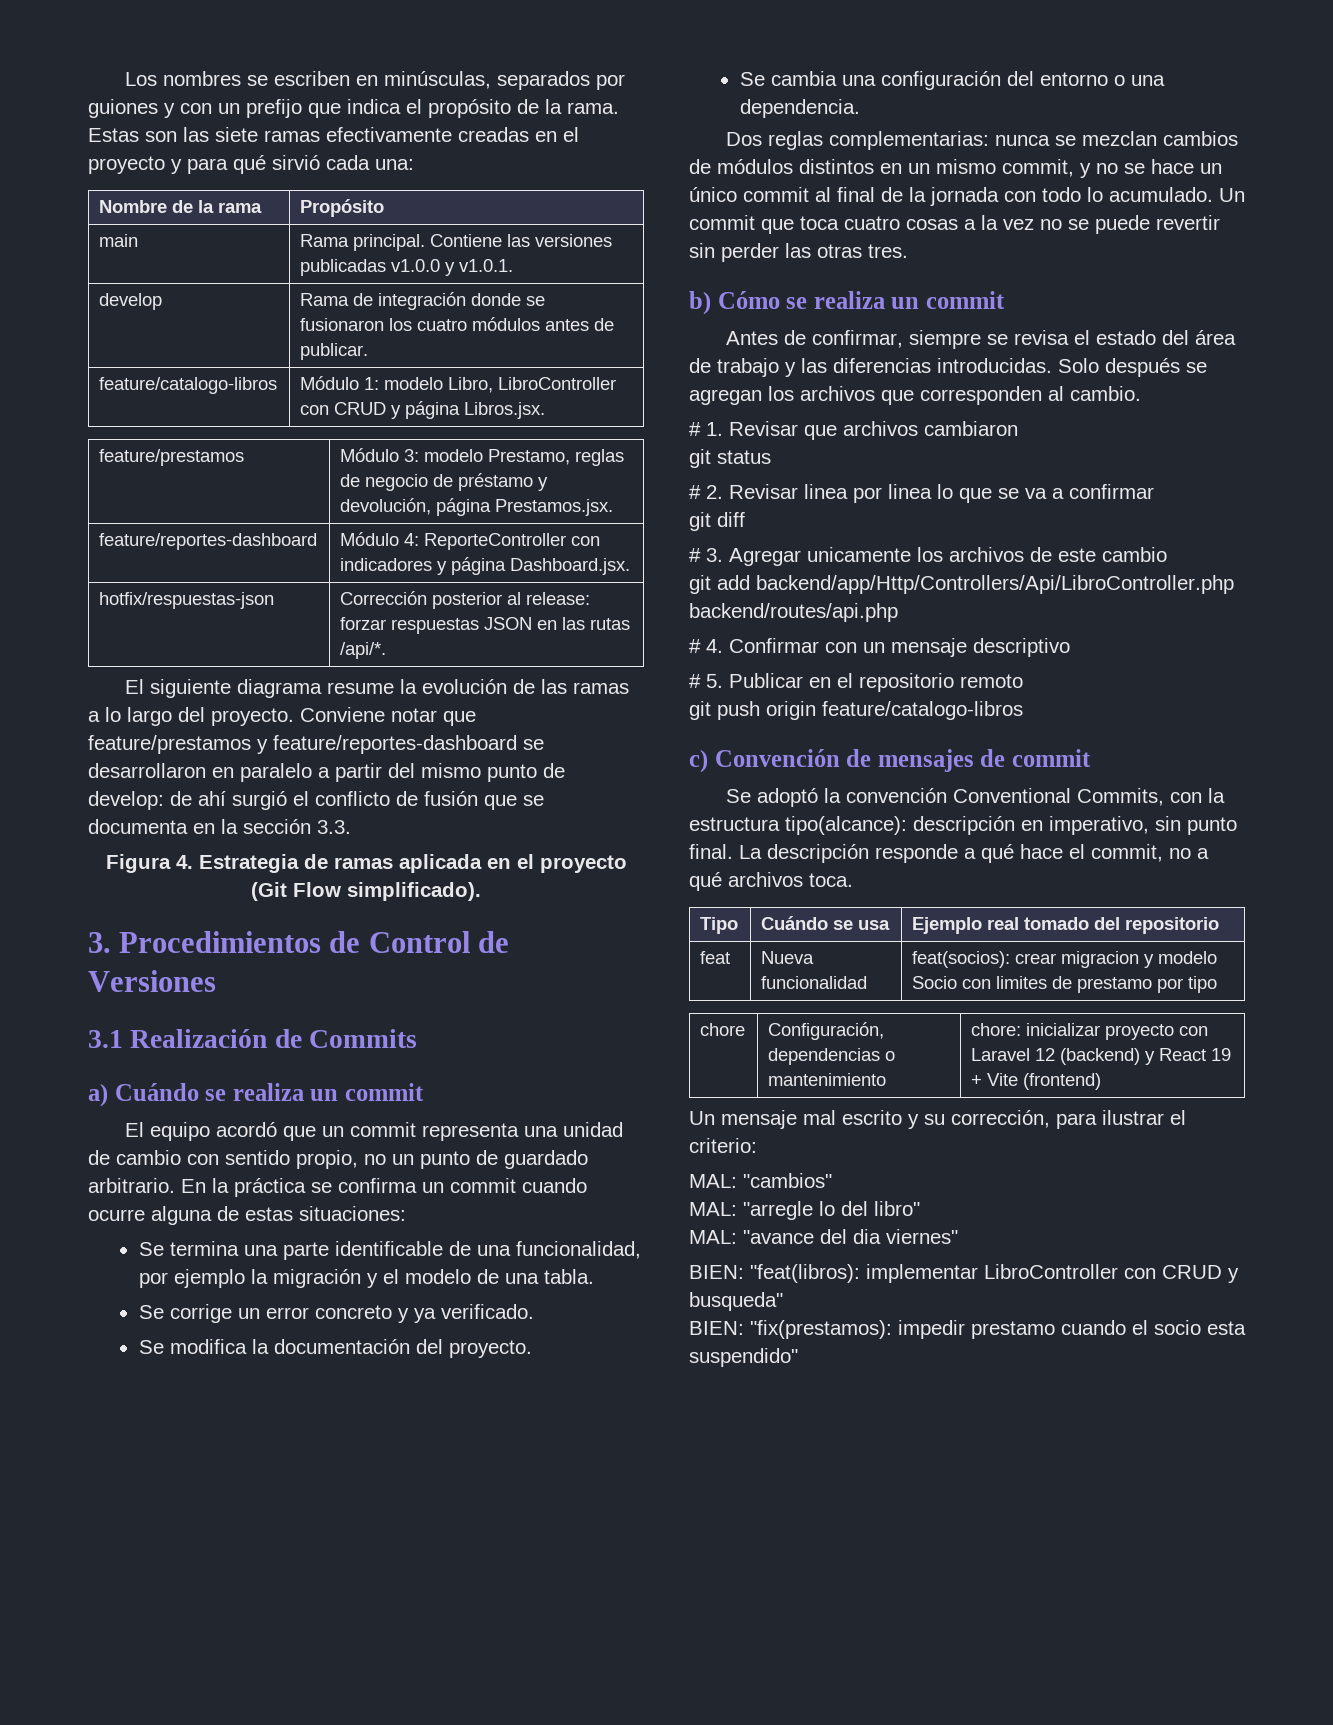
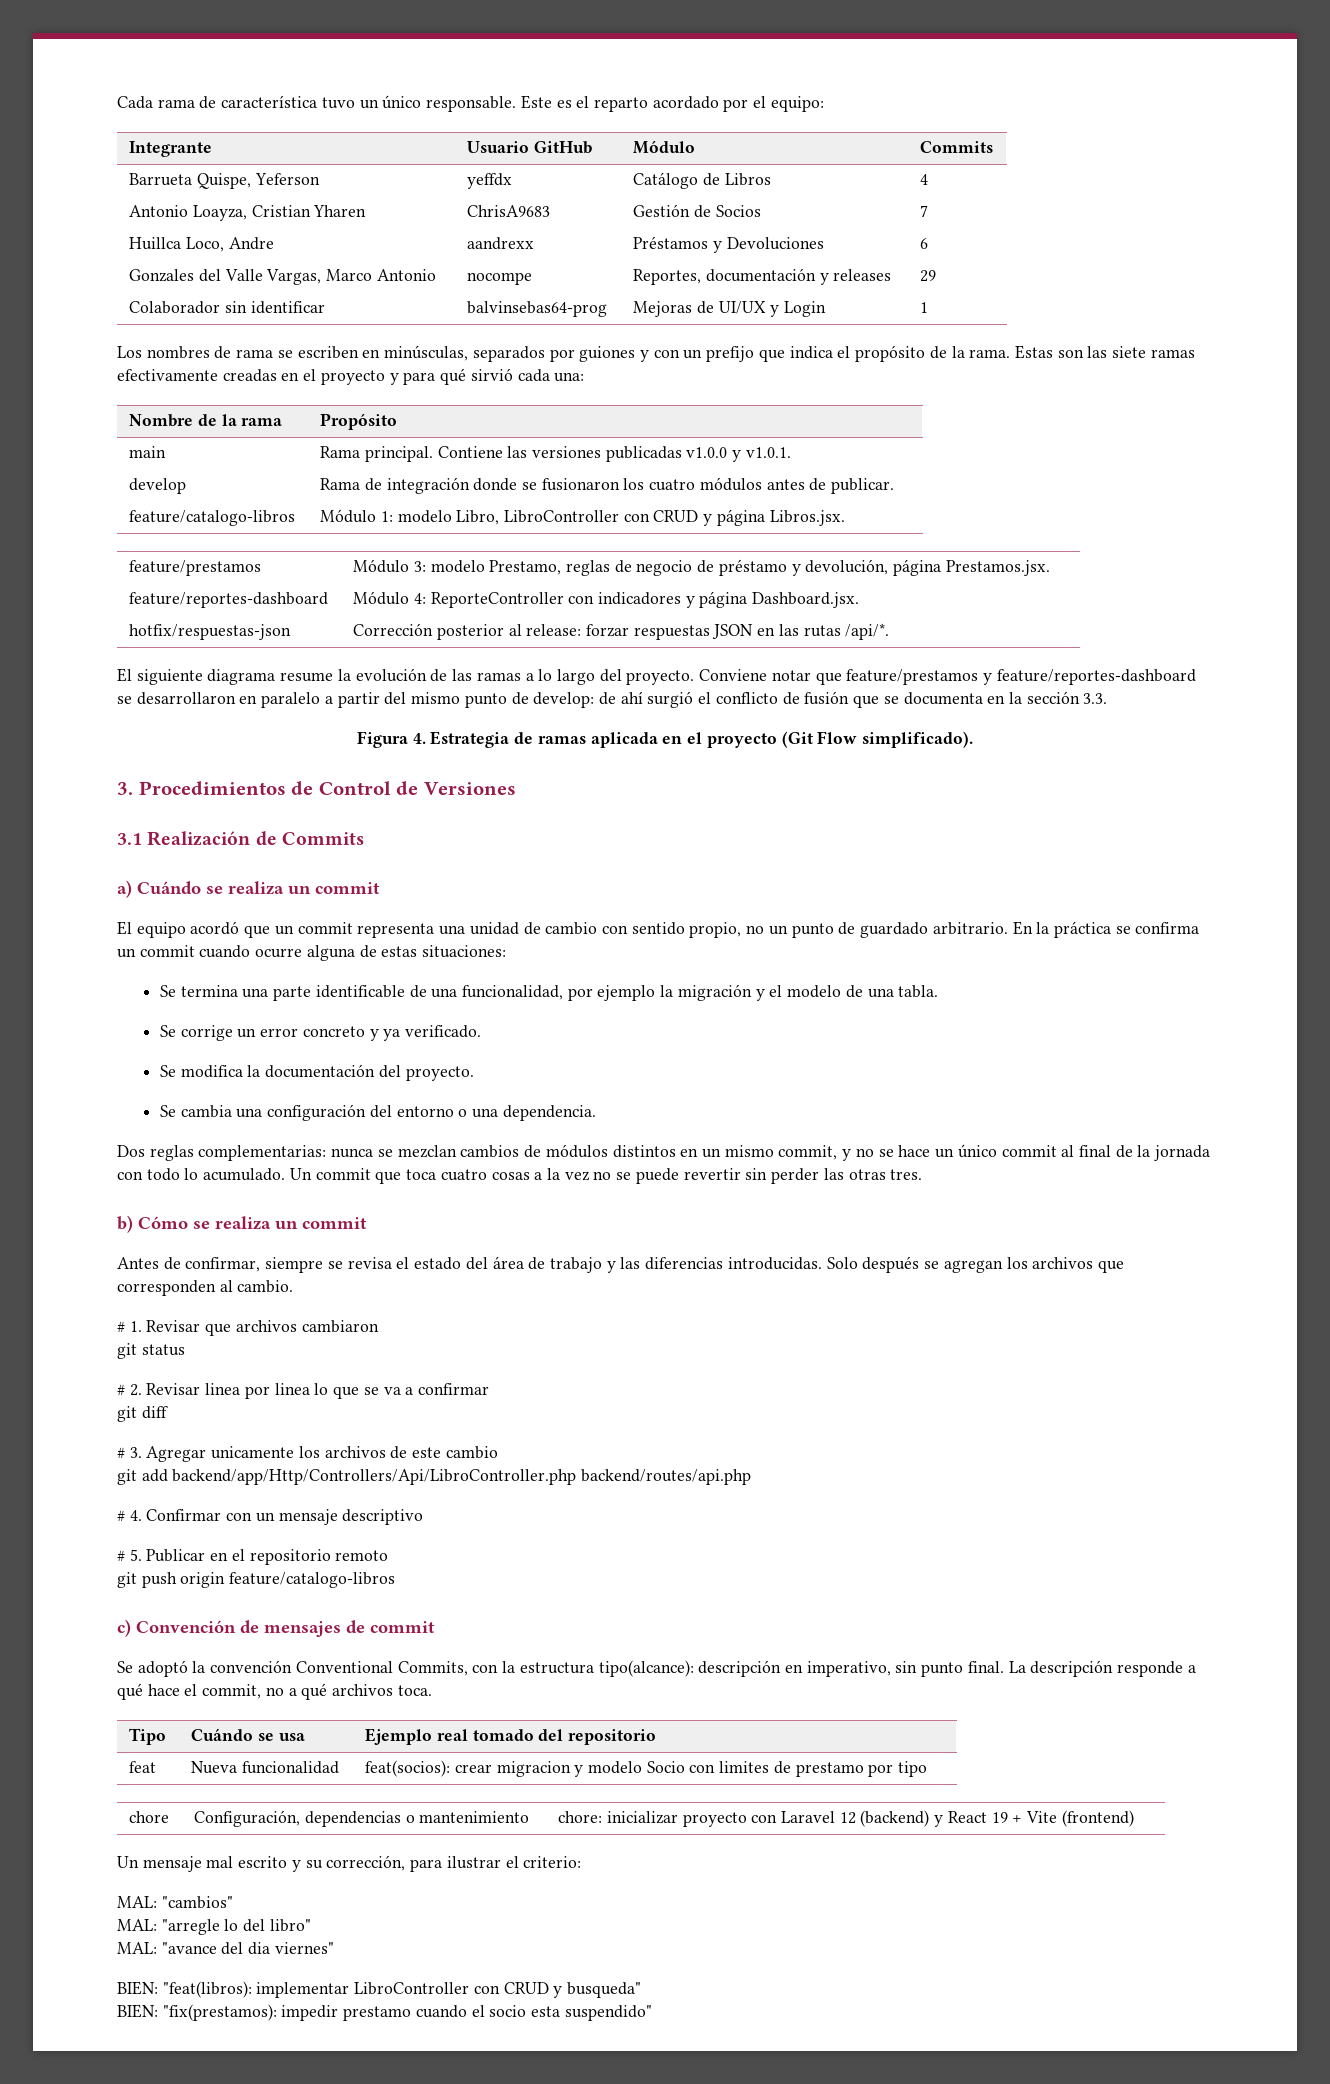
- Los nombres se escriben en minúsculas, separados por guiones y con un prefijo que indica el propósito de la rama.
+ Cada rama de característica tuvo un único responsable. Este es el reparto acordado por el equipo:
+ Integrante | Usuario GitHub | Módulo | Commits
+ Barrueta Quispe, Yeferson | yeffdx | Catálogo de Libros | 4
+ Antonio Loayza, Cristian Yharen | ChrisA9683 | Gestión de Socios | 7
+ Huillca Loco, Andre | aandrexx | Préstamos y Devoluciones | 6
+ Gonzales del Valle Vargas, Marco Antonio | nocompe | Reportes, documentación y releases | 29
+ Colaborador sin identificar | balvinsebas64-prog | Mejoras de UI/UX y Login | 1
+ Los nombres de rama se escriben en minúsculas, separados por guiones y con un prefijo que indica el propósito de la rama.

